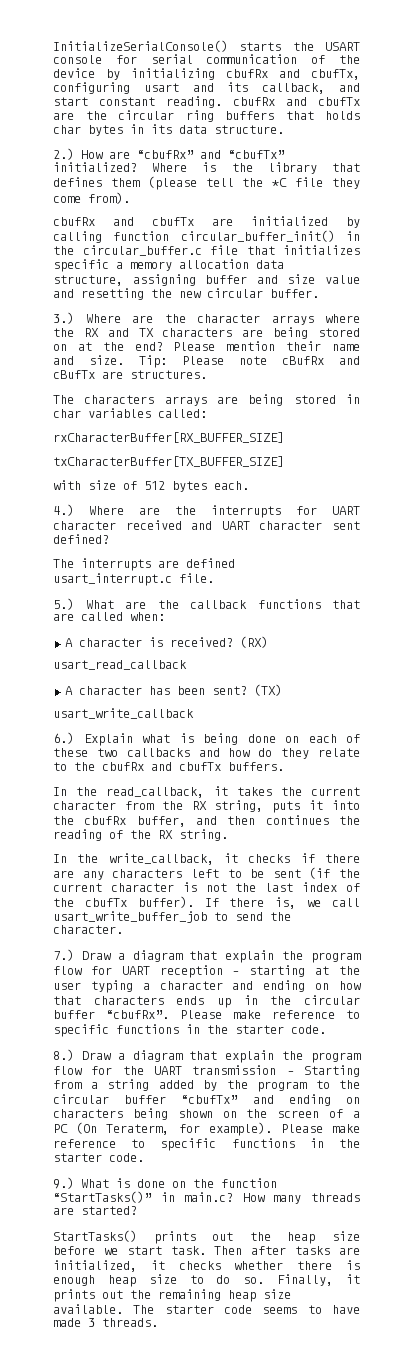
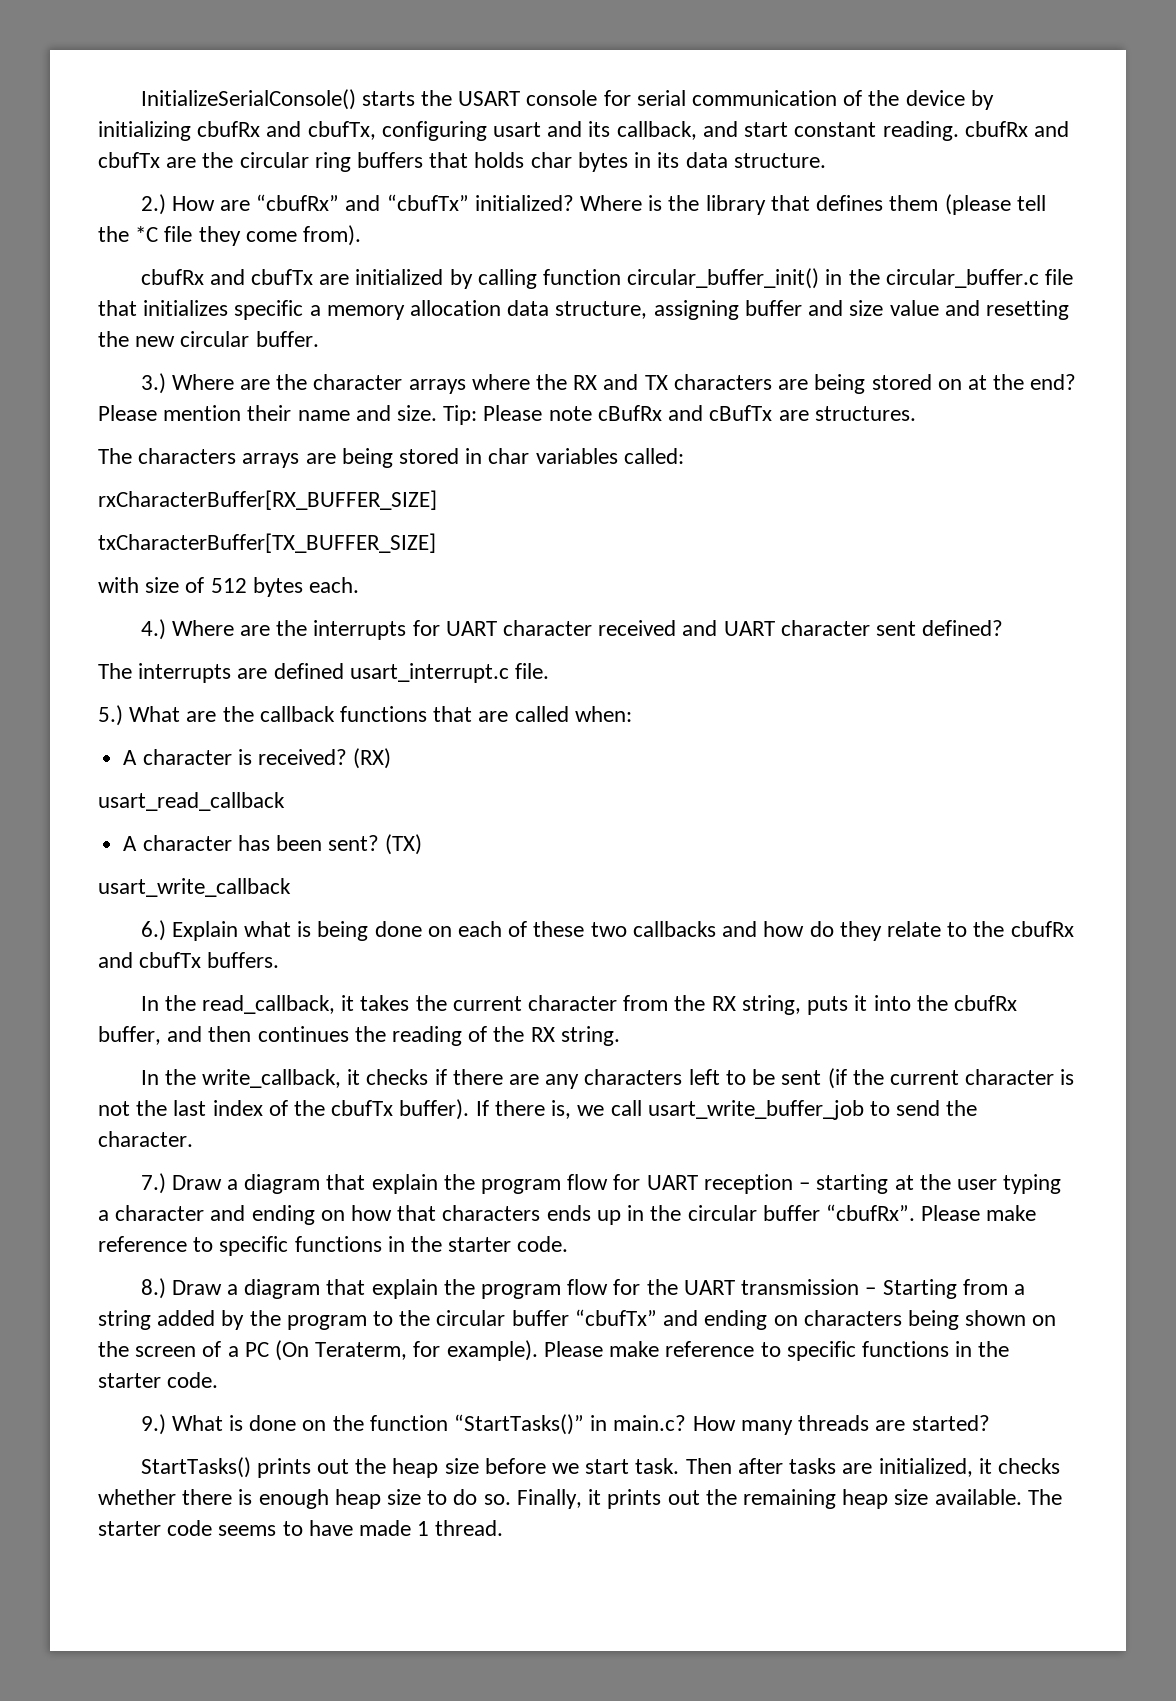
- The starter code seems to have made 3 threads.
+ The starter code seems to have made 1 thread.

